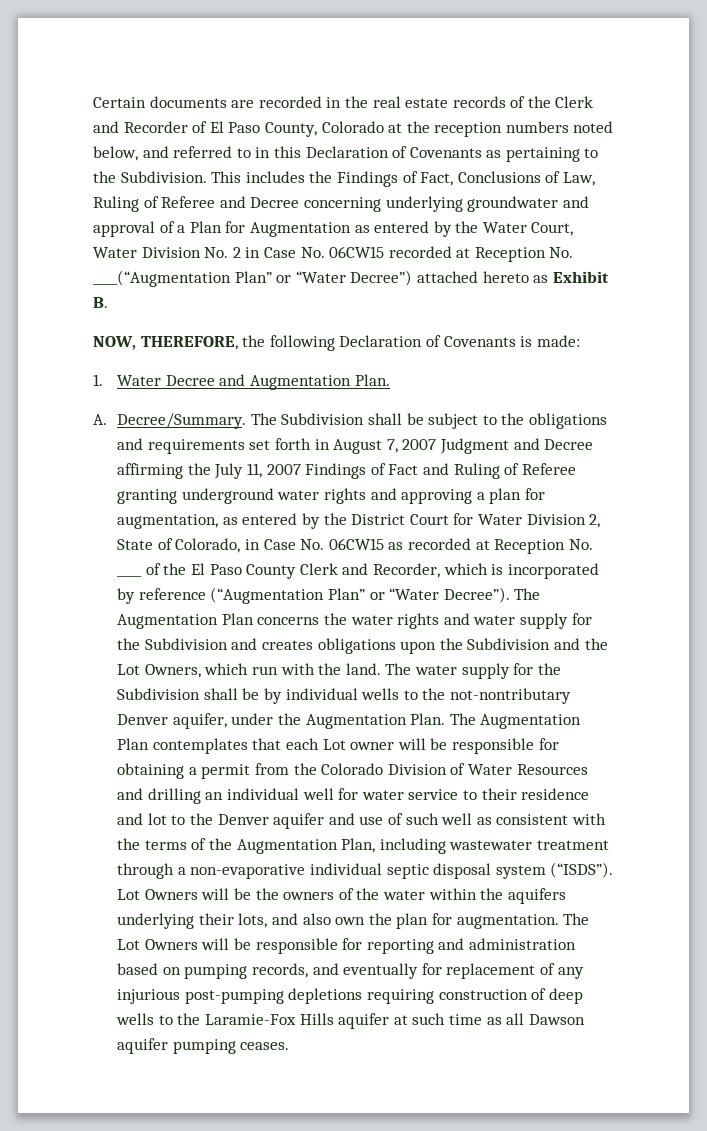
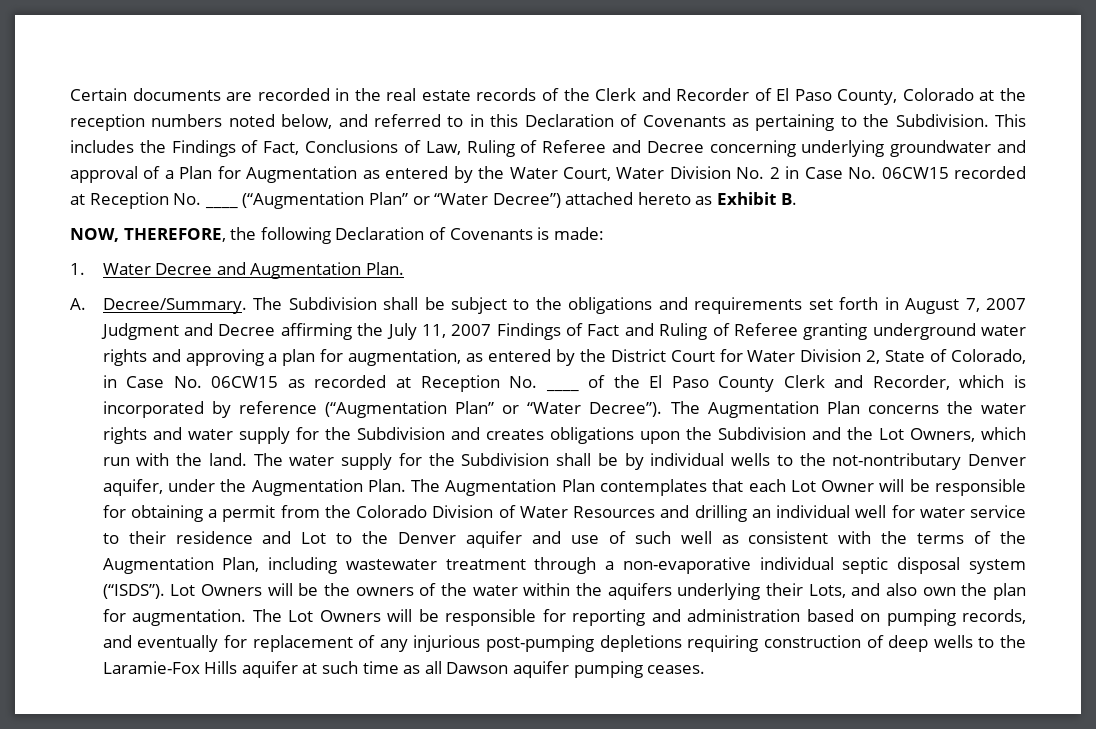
- This includes the Findings of Fact, Conclusions of Law, Ruling of Referee and Decree concerning underlying groundwater and approval of a Plan for Augmentation as entered by the Water Court, Water Division No. 2 in Case No. 06CW15 recorded at Reception No. ____(“Augmentation Plan” or “Water Decree”) attached hereto as Exhibit B.
+ This includes the Findings of Fact, Conclusions of Law, Ruling of Referee and Decree concerning underlying groundwater and approval of a Plan for Augmentation as entered by the Water Court, Water Division No. 2 in Case No. 06CW15 recorded at Reception No. ____ (“Augmentation Plan” or “Water Decree”) attached hereto as Exhibit B.
- The Augmentation Plan contemplates that each Lot owner will be responsible for obtaining a permit from the Colorado Division of Water Resources and drilling an individual well for water service to their residence and lot to the Denver aquifer and use of such well as consistent with the terms of the Augmentation Plan, including wastewater treatment through a non-evaporative individual septic disposal system (“ISDS”).
+ The Augmentation Plan contemplates that each Lot Owner will be responsible for obtaining a permit from the Colorado Division of Water Resources and drilling an individual well for water service to their residence and Lot to the Denver aquifer and use of such well as consistent with the terms of the Augmentation Plan, including wastewater treatment through a non-evaporative individual septic disposal system (“ISDS”).
- Lot Owners will be the owners of the water within the aquifers underlying their lots, and also own the plan for augmentation.
+ Lot Owners will be the owners of the water within the aquifers underlying their Lots, and also own the plan for augmentation.

